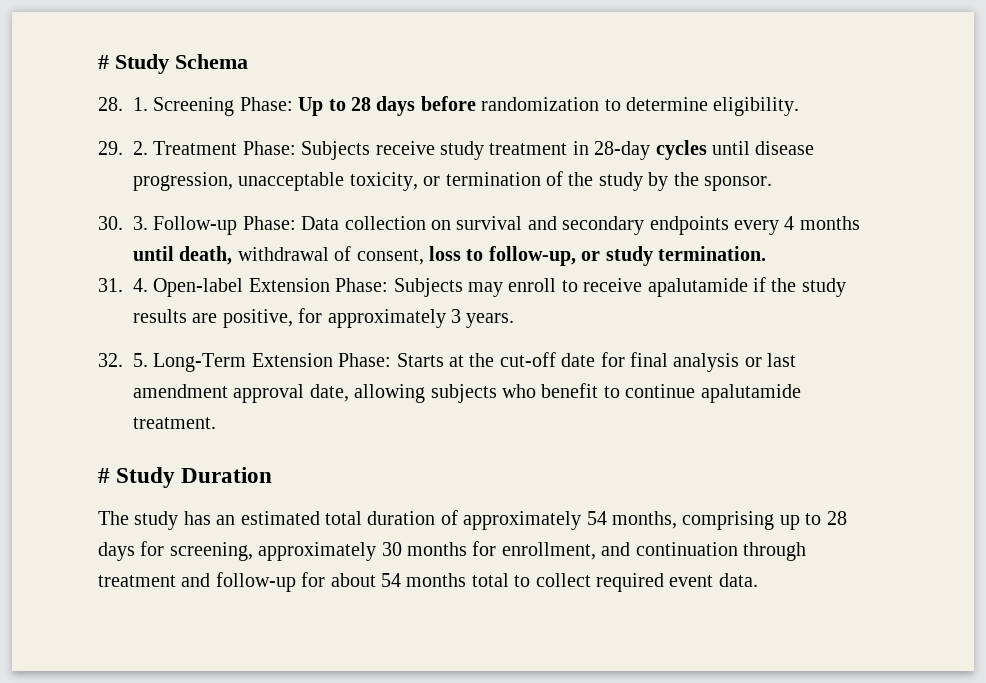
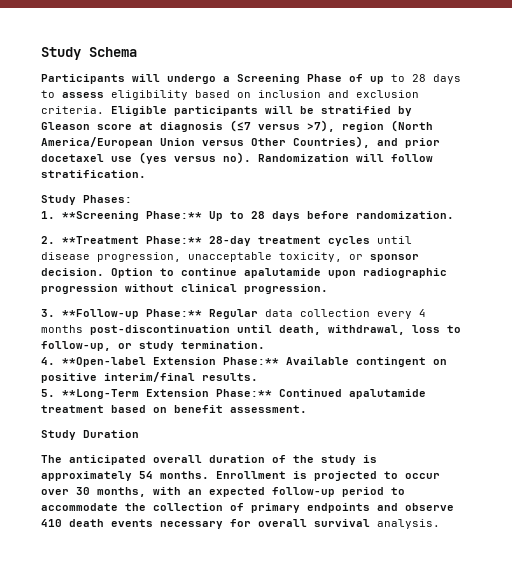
- # Study Schema
+ Study Schema
- 28. 1. Screening Phase: Up to 28 days before randomization to determine eligibility.
- 29. 2. Treatment Phase: Subjects receive study treatment in 28-day cycles until disease progression, unacceptable toxicity, or termination of the study by the sponsor.
- 30. 3. Follow-up Phase: Data collection on survival and secondary endpoints every 4 months until death, withdrawal of consent, loss to follow-up, or study termination.
+ Participants will undergo a Screening Phase of up to 28 days to assess eligibility based on inclusion and exclusion criteria. Eligible participants will be stratified by Gleason score at diagnosis (≤7 versus >7), region (North America/European Union versus Other Countries), and prior docetaxel use (yes versus no). Randomization will follow stratification.
+ Study Phases:
+ 1. **Screening Phase:** Up to 28 days before randomization.
+ 2. **Treatment Phase:** 28-day treatment cycles until disease progression, unacceptable toxicity, or sponsor decision. Option to continue apalutamide upon radiographic progression without clinical progression.
+ 3. **Follow-up Phase:** Regular data collection every 4 months post-discontinuation until death, withdrawal, loss to follow-up, or study termination.
- 31. 4. Open-label Extension Phase: Subjects may enroll to receive apalutamide if the study results are positive, for approximately 3 years.
- 32. 5. Long-Term Extension Phase: Starts at the cut-off date for final analysis or last amendment approval date, allowing subjects who benefit to continue apalutamide treatment.
- # Study Duration
- The study has an estimated total duration of approximately 54 months, comprising up to 28 days for screening, approximately 30 months for enrollment, and continuation through treatment and follow-up for about 54 months total to collect required event data.
+ 4. **Open-label Extension Phase:** Available contingent on positive interim/final results.
+ 5. **Long-Term Extension Phase:** Continued apalutamide treatment based on benefit assessment.
+ Study Duration
+ The anticipated overall duration of the study is approximately 54 months. Enrollment is projected to occur over 30 months, with an expected follow-up period to accommodate the collection of primary endpoints and observe 410 death events necessary for overall survival analysis.

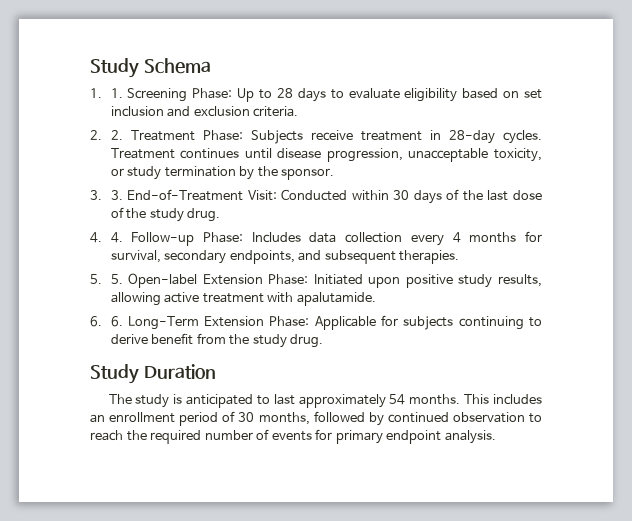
- Participants will undergo a Screening Phase of up to 28 days to assess eligibility based on inclusion and exclusion criteria. Eligible participants will be stratified by Gleason score at diagnosis (≤7 versus >7), region (North America/European Union versus Other Countries), and prior docetaxel use (yes versus no). Randomization will follow stratification.
- Study Phases:
- 1. **Screening Phase:** Up to 28 days before randomization.
- 2. **Treatment Phase:** 28-day treatment cycles until disease progression, unacceptable toxicity, or sponsor decision. Option to continue apalutamide upon radiographic progression without clinical progression.
- 3. **Follow-up Phase:** Regular data collection every 4 months post-discontinuation until death, withdrawal, loss to follow-up, or study termination.
- 4. **Open-label Extension Phase:** Available contingent on positive interim/final results.
- 5. **Long-Term Extension Phase:** Continued apalutamide treatment based on benefit assessment.
+ 1. 1. Screening Phase: Up to 28 days to evaluate eligibility based on set inclusion and exclusion criteria.
+ 2. 2. Treatment Phase: Subjects receive treatment in 28-day cycles. Treatment continues until disease progression, unacceptable toxicity, or study termination by the sponsor.
+ 3. 3. End-of-Treatment Visit: Conducted within 30 days of the last dose of the study drug.
+ 4. 4. Follow-up Phase: Includes data collection every 4 months for survival, secondary endpoints, and subsequent therapies.
+ 5. 5. Open-label Extension Phase: Initiated upon positive study results, allowing active treatment with apalutamide.
+ 6. 6. Long-Term Extension Phase: Applicable for subjects continuing to derive benefit from the study drug.
  Study Duration
- The anticipated overall duration of the study is approximately 54 months. Enrollment is projected to occur over 30 months, with an expected follow-up period to accommodate the collection of primary endpoints and observe 410 death events necessary for overall survival analysis.
+ The study is anticipated to last approximately 54 months. This includes an enrollment period of 30 months, followed by continued observation to reach the required number of events for primary endpoint analysis.

